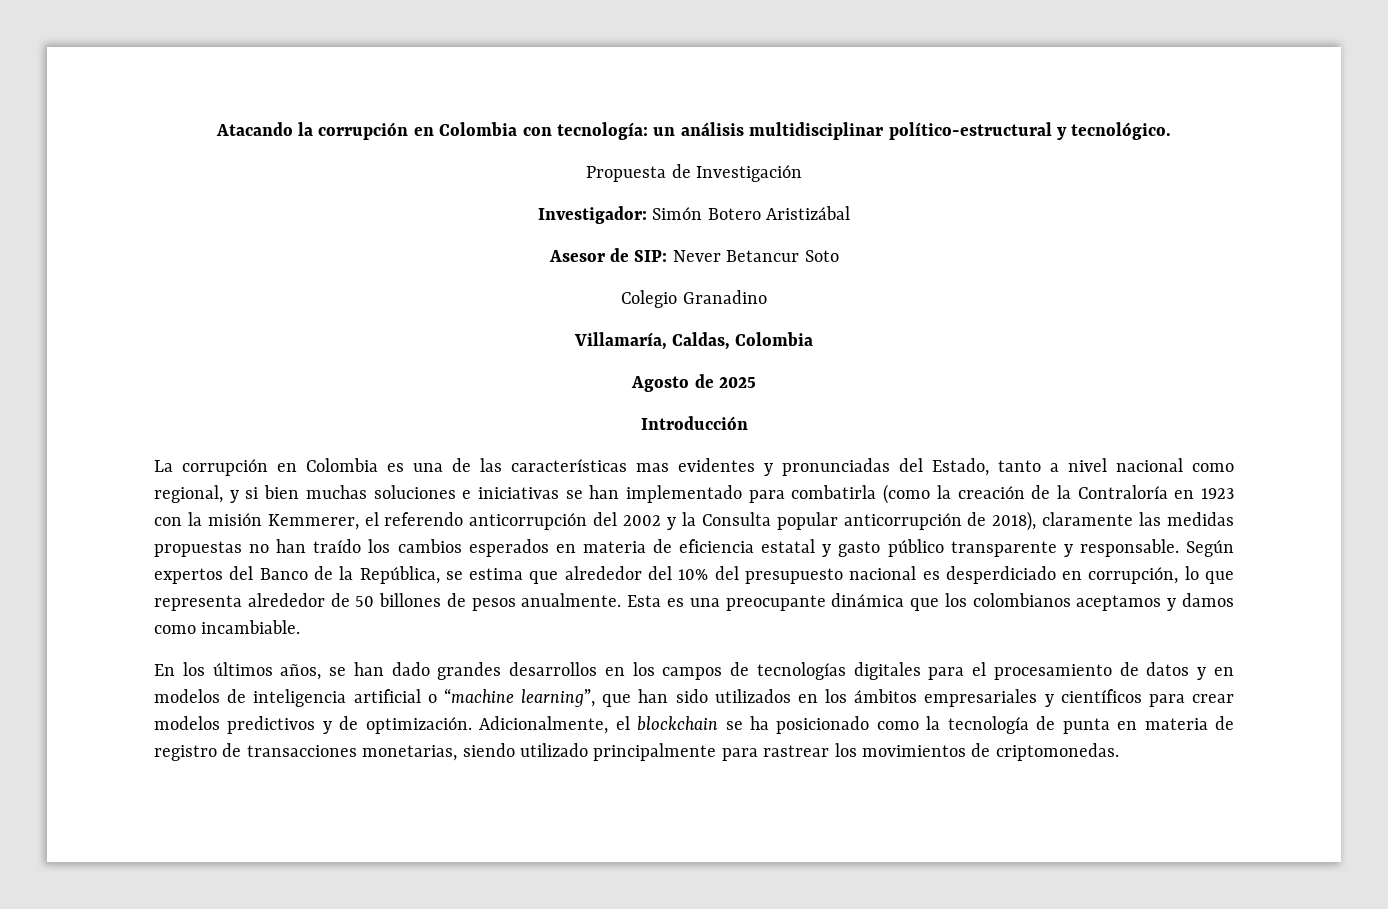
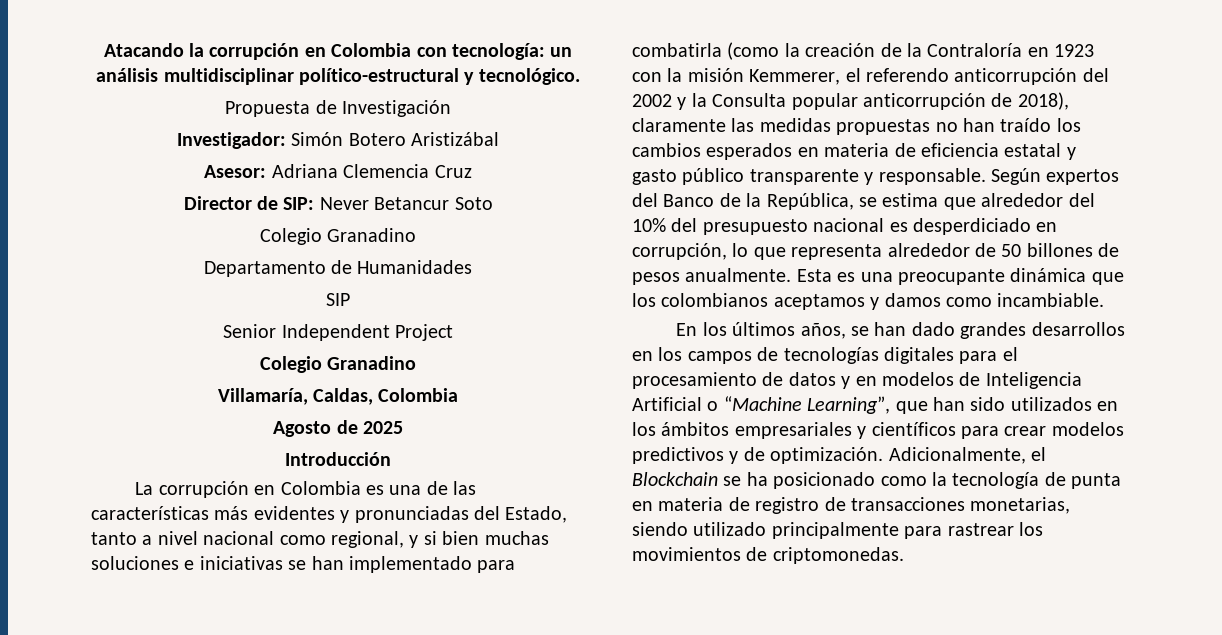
- Asesor de SIP: Never Betancur Soto
+ Asesor: Adriana Clemencia Cruz
+ Director de SIP: Never Betancur Soto
+ Departamento de Humanidades
+ SIP
+ Senior Independent Project
+ Colegio Granadino
- La corrupción en Colombia es una de las características mas evidentes y pronunciadas del Estado, tanto a nivel nacional como regional, y si bien muchas soluciones e iniciativas se han implementado para combatirla (como la creación de la Contraloría en 1923 con la misión Kemmerer, el referendo anticorrupción del 2002 y la Consulta popular anticorrupción de 2018), claramente las medidas propuestas no han traído los cambios esperados en materia de eficiencia estatal y gasto público transparente y responsable.
+ La corrupción en Colombia es una de las características más evidentes y pronunciadas del Estado, tanto a nivel nacional como regional, y si bien muchas soluciones e iniciativas se han implementado para combatirla (como la creación de la Contraloría en 1923 con la misión Kemmerer, el referendo anticorrupción del 2002 y la Consulta popular anticorrupción de 2018), claramente las medidas propuestas no han traído los cambios esperados en materia de eficiencia estatal y gasto público transparente y responsable.
- En los últimos años, se han dado grandes desarrollos en los campos de tecnologías digitales para el procesamiento de datos y en modelos de inteligencia artificial o “machine learning”, que han sido utilizados en los ámbitos empresariales y científicos para crear modelos predictivos y de optimización.
+ En los últimos años, se han dado grandes desarrollos en los campos de tecnologías digitales para el procesamiento de datos y en modelos de Inteligencia Artificial o “Machine Learning”, que han sido utilizados en los ámbitos empresariales y científicos para crear modelos predictivos y de optimización.
- Adicionalmente, el blockchain se ha posicionado como la tecnología de punta en materia de registro de transacciones monetarias, siendo utilizado principalmente para rastrear los movimientos de criptomonedas.
+ Adicionalmente, el Blockchain se ha posicionado como la tecnología de punta en materia de registro de transacciones monetarias, siendo utilizado principalmente para rastrear los movimientos de criptomonedas.

